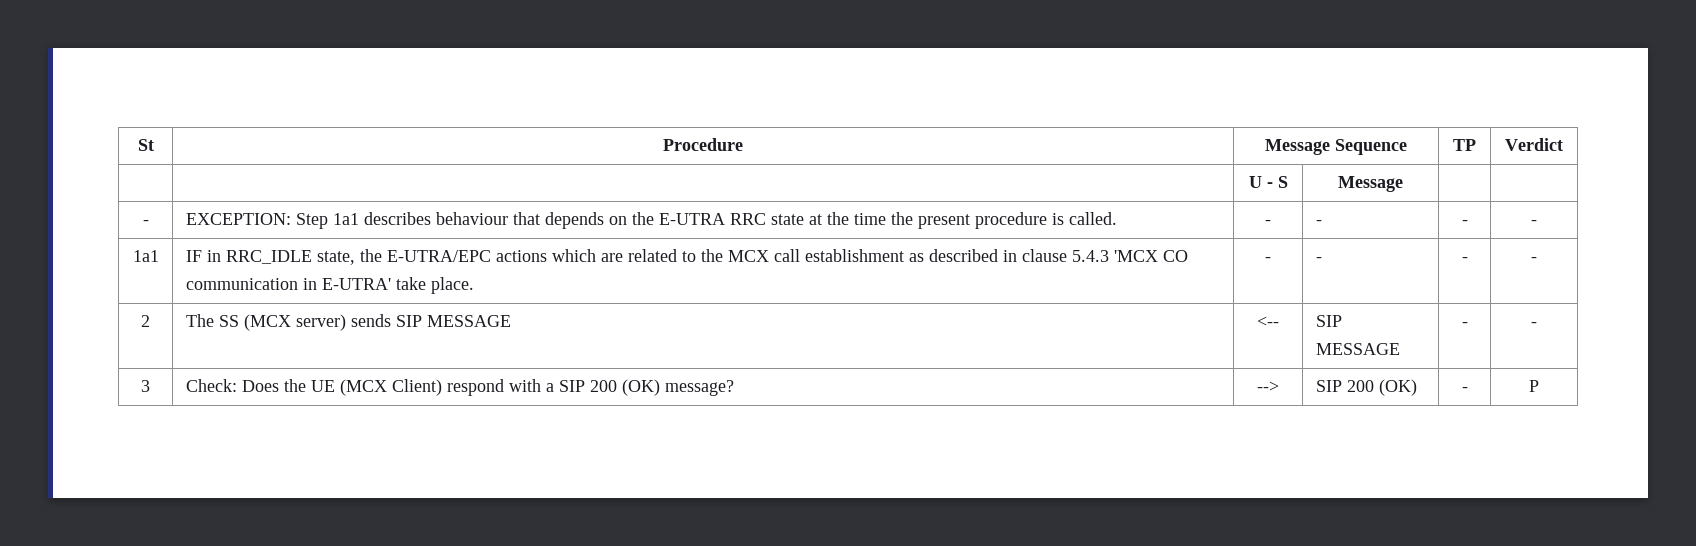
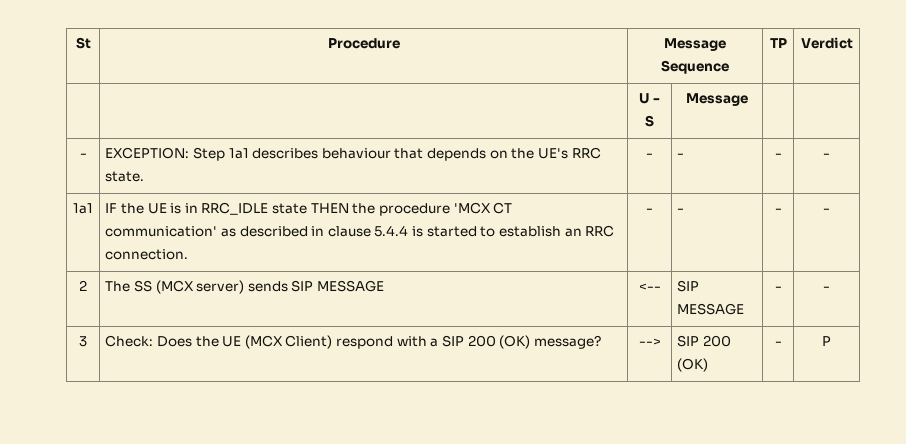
- - | EXCEPTION: Step 1a1 describes behaviour that depends on the E-UTRA RRC state at the time the present procedure is called. | - | - | - | -
+ - | EXCEPTION: Step 1a1 describes behaviour that depends on the UE's RRC state. | - | - | - | -
- 1a1 | IF in RRC_IDLE state, the E-UTRA/EPC actions which are related to the MCX call establishment as described in clause 5.4.3 'MCX CO communication in E-UTRA' take place. | - | - | - | -
+ 1a1 | IF the UE is in RRC_IDLE state THEN the procedure 'MCX CT communication' as described in clause 5.4.4 is started to establish an RRC connection. | - | - | - | -

